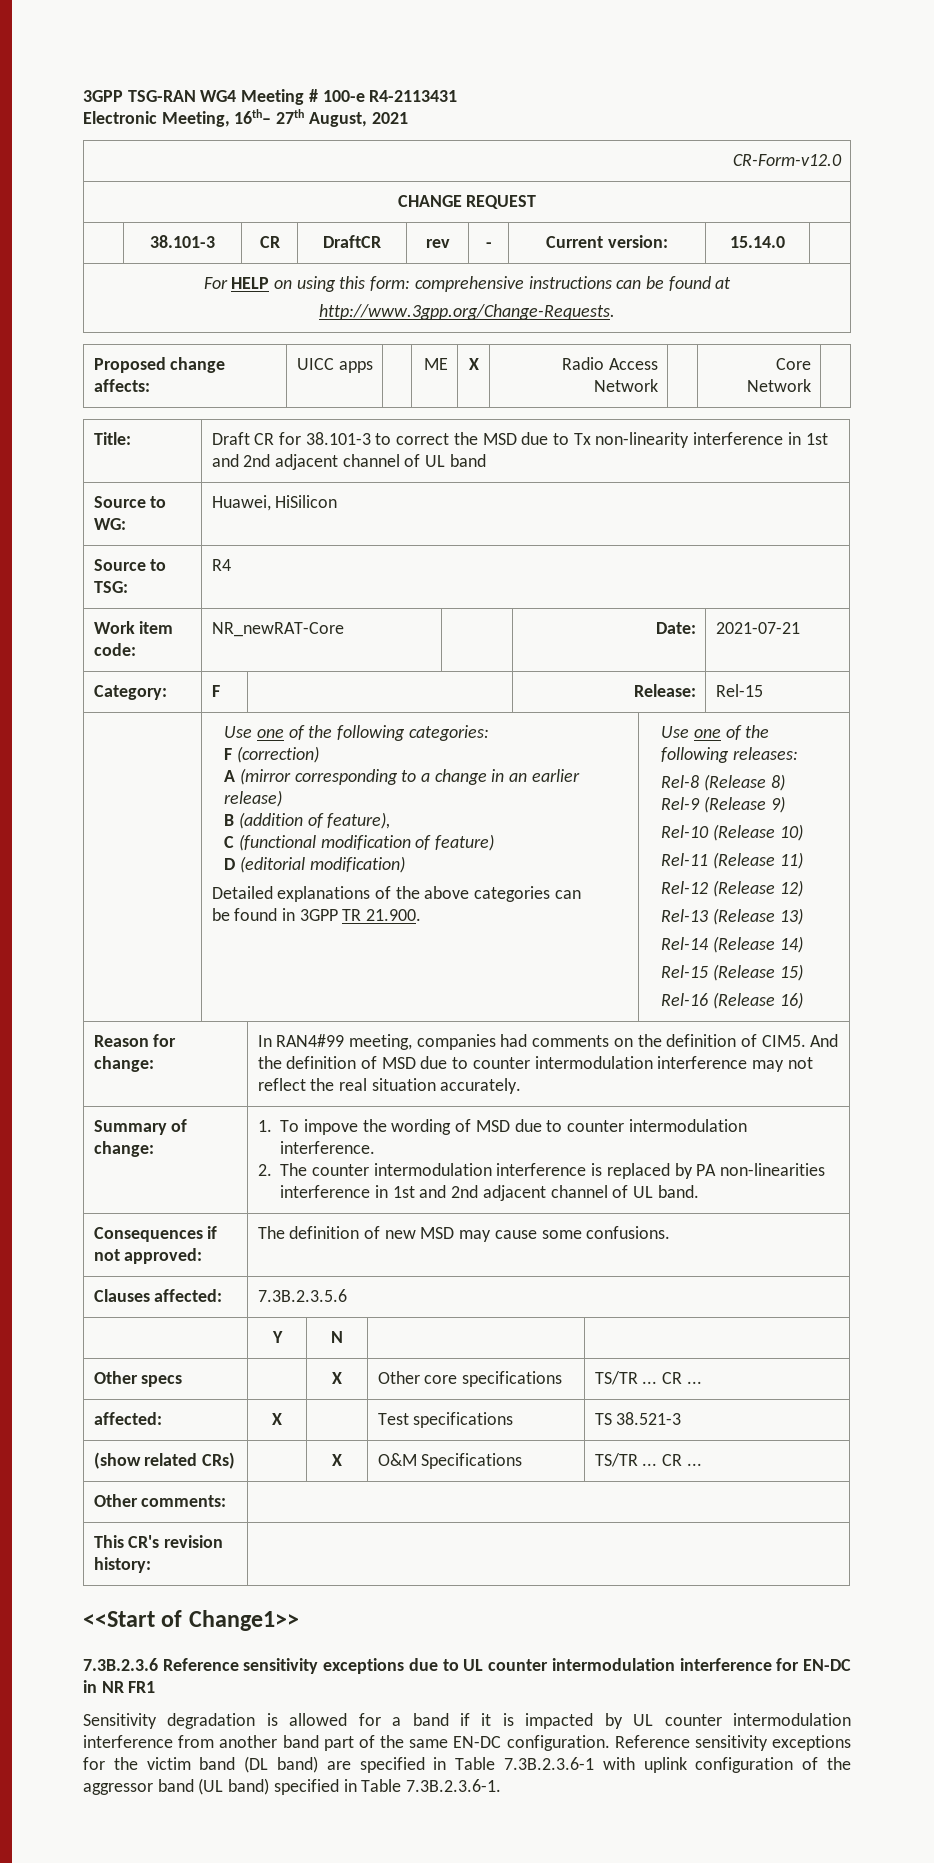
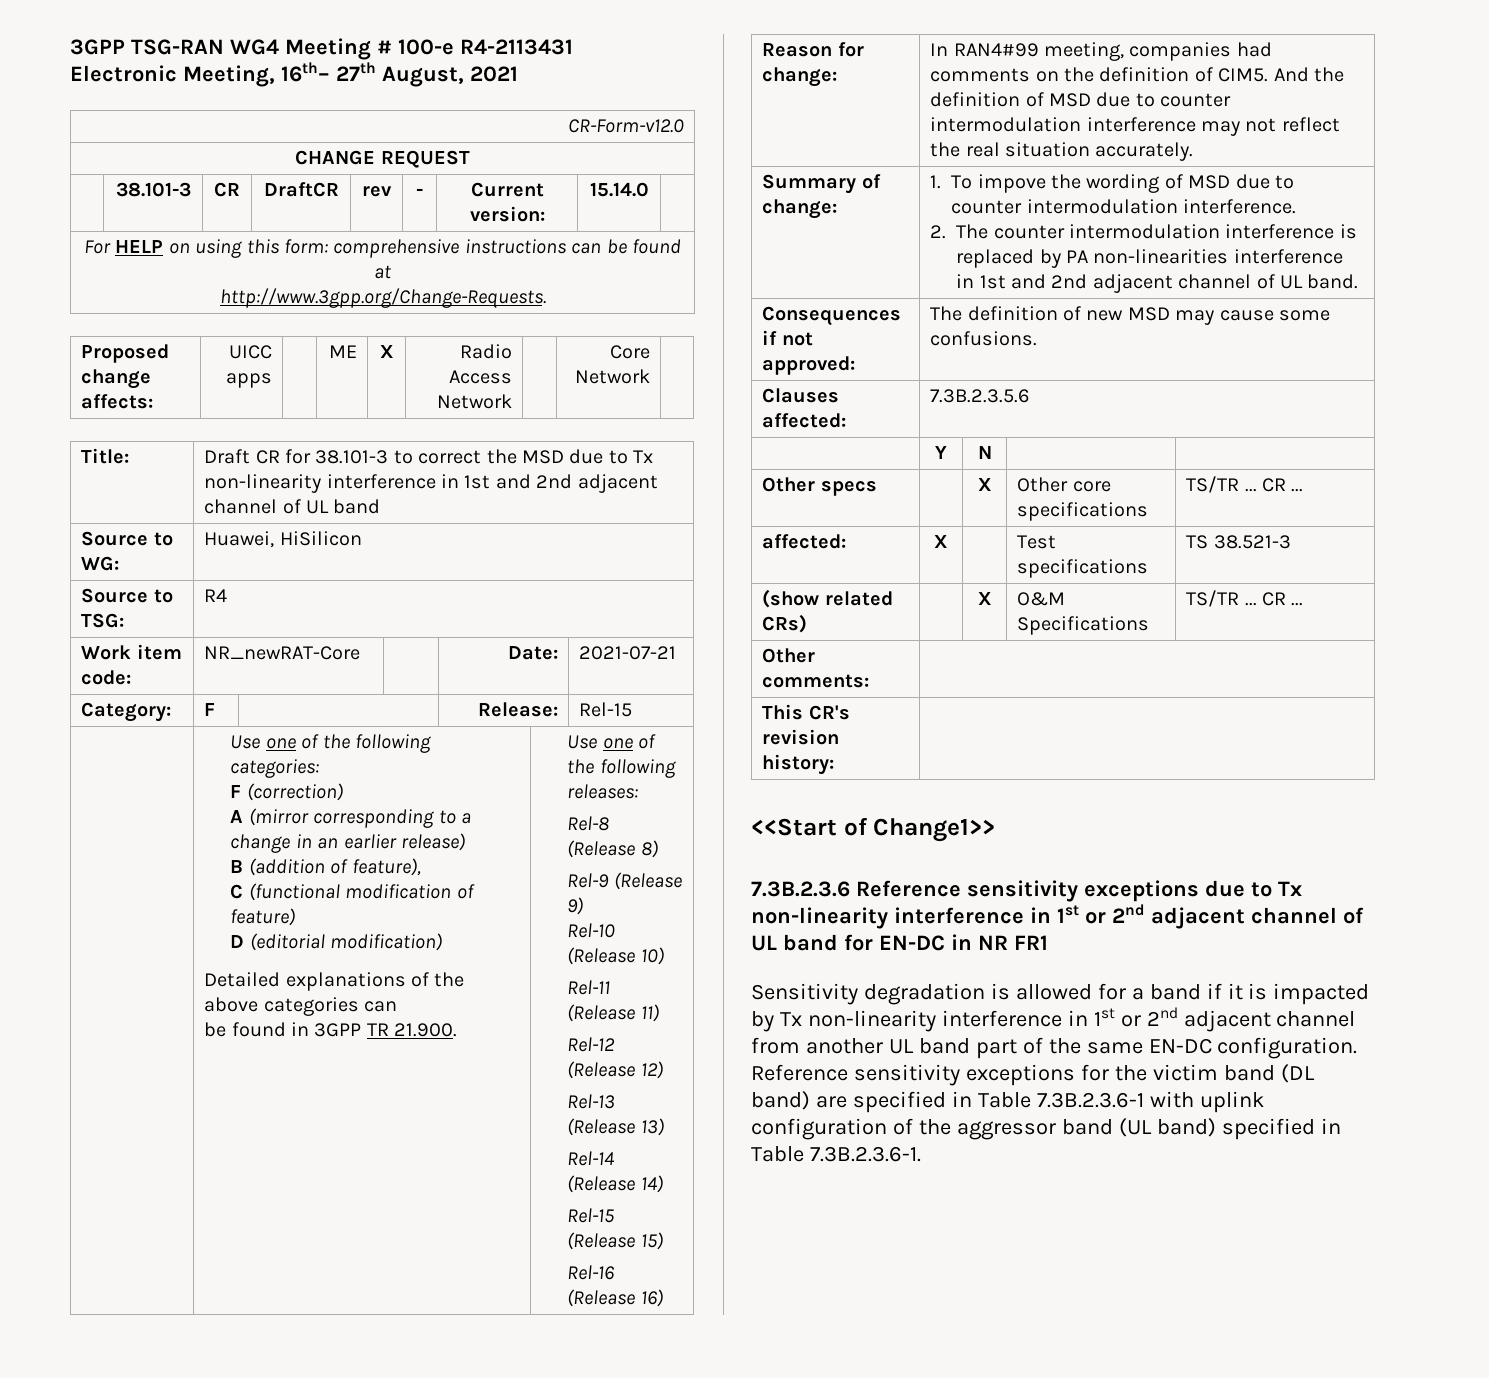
- 7.3B.2.3.6 Reference sensitivity exceptions due to UL counter intermodulation interference for EN-DC in NR FR1
+ 7.3B.2.3.6 Reference sensitivity exceptions due to Tx non-linearity interference in 1st or 2nd adjacent channel of UL band for EN-DC in NR FR1
- Sensitivity degradation is allowed for a band if it is impacted by UL counter intermodulation interference from another band part of the same EN-DC configuration.
+ Sensitivity degradation is allowed for a band if it is impacted by Tx non-linearity interference in 1st or 2nd adjacent channel from another UL band part of the same EN-DC configuration.

